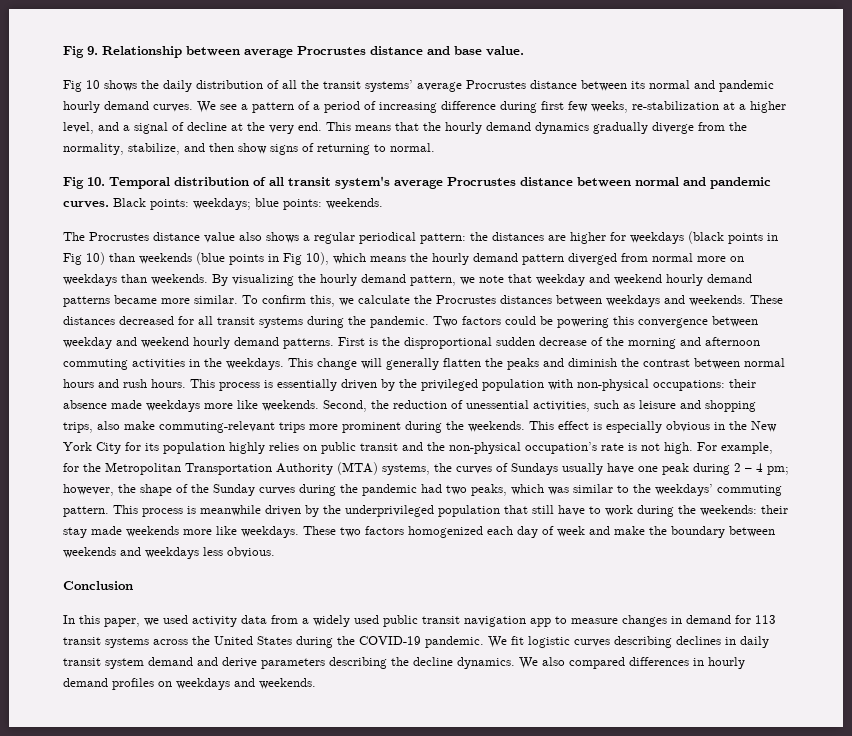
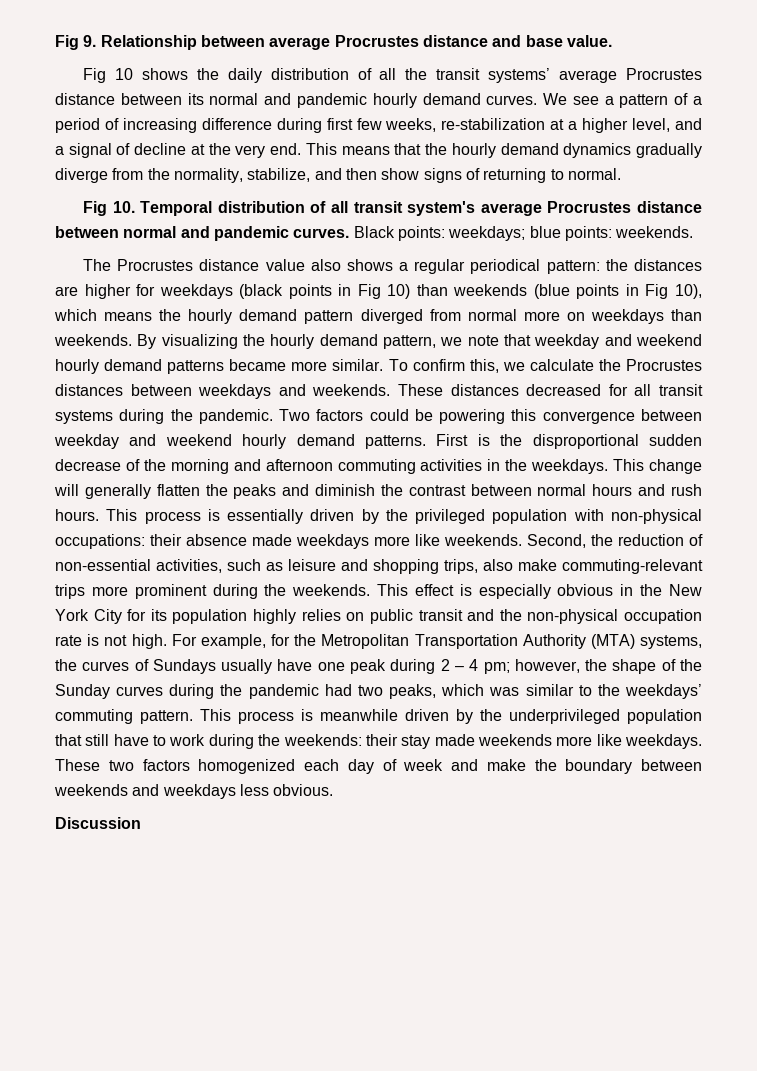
- Second, the reduction of unessential activities, such as leisure and shopping trips, also make commuting-relevant trips more prominent during the weekends.
+ Second, the reduction of non-essential activities, such as leisure and shopping trips, also make commuting-relevant trips more prominent during the weekends.
- This effect is especially obvious in the New York City for its population highly relies on public transit and the non-physical occupation’s rate is not high.
+ This effect is especially obvious in the New York City for its population highly relies on public transit and the non-physical occupation rate is not high.
- Conclusion
- In this paper, we used activity data from a widely used public transit navigation app to measure changes in demand for 113 transit systems across the United States during the COVID-19 pandemic. We fit logistic curves describing declines in daily transit system demand and derive parameters describing the decline dynamics. We also compared differences in hourly demand profiles on weekdays and weekends.
+ Discussion

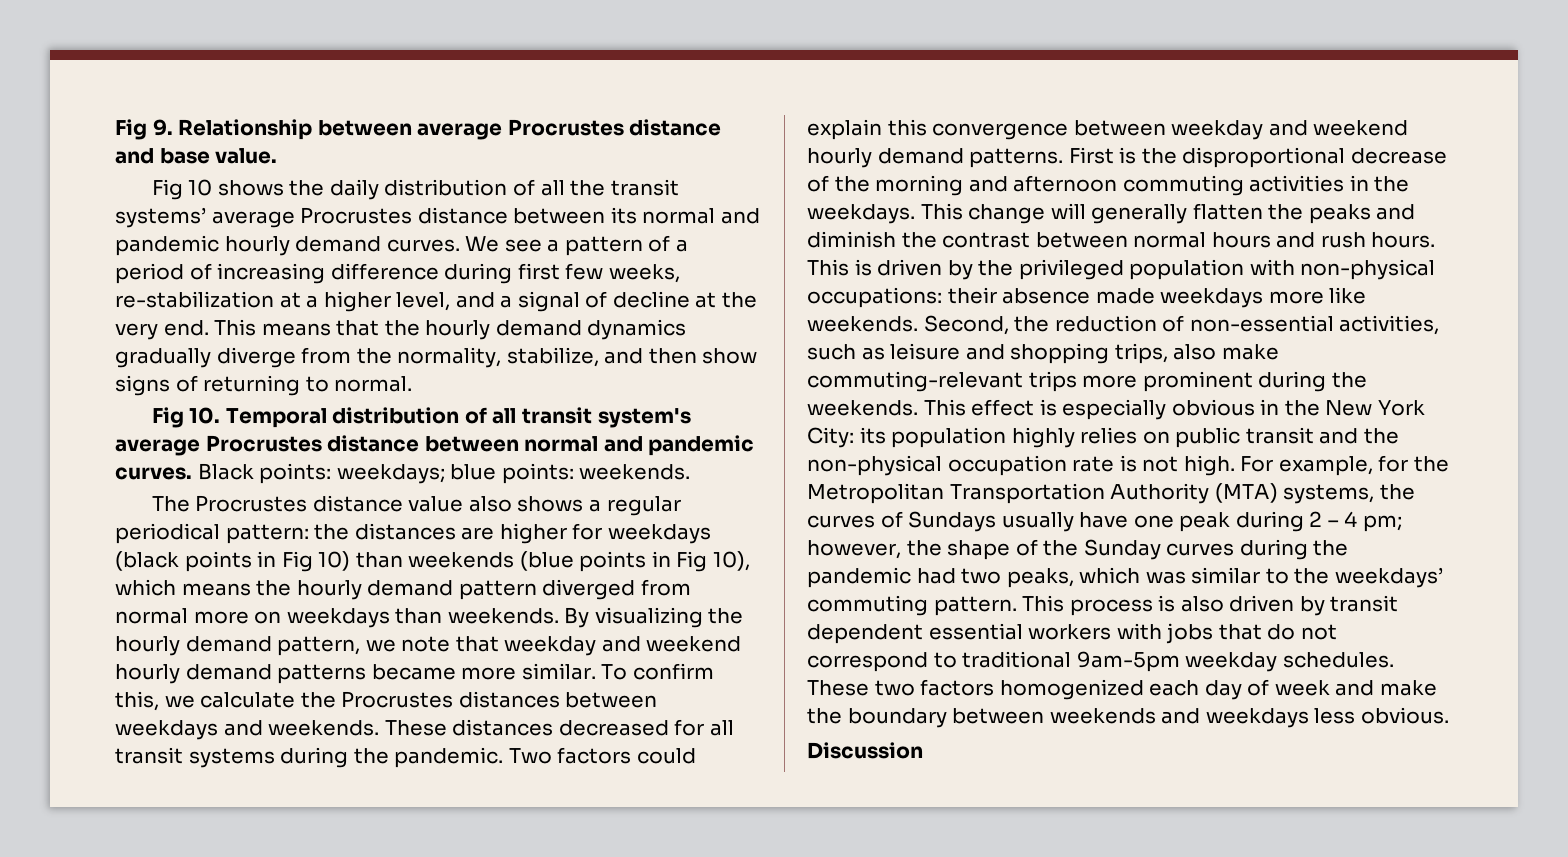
- Two factors could be powering this convergence between weekday and weekend hourly demand patterns.
+ Two factors could explain this convergence between weekday and weekend hourly demand patterns.
- First is the disproportional sudden decrease of the morning and afternoon commuting activities in the weekdays.
+ First is the disproportional decrease of the morning and afternoon commuting activities in the weekdays.
- This process is essentially driven by the privileged population with non-physical occupations: their absence made weekdays more like weekends.
+ This is driven by the privileged population with non-physical occupations: their absence made weekdays more like weekends.
- This effect is especially obvious in the New York City for its population highly relies on public transit and the non-physical occupation rate is not high.
+ This effect is especially obvious in the New York City: its population highly relies on public transit and the non-physical occupation rate is not high.
- This process is meanwhile driven by the underprivileged population that still have to work during the weekends: their stay made weekends more like weekdays.
+ This process is also driven by transit dependent essential workers with jobs that do not correspond to traditional 9am-5pm weekday schedules.

